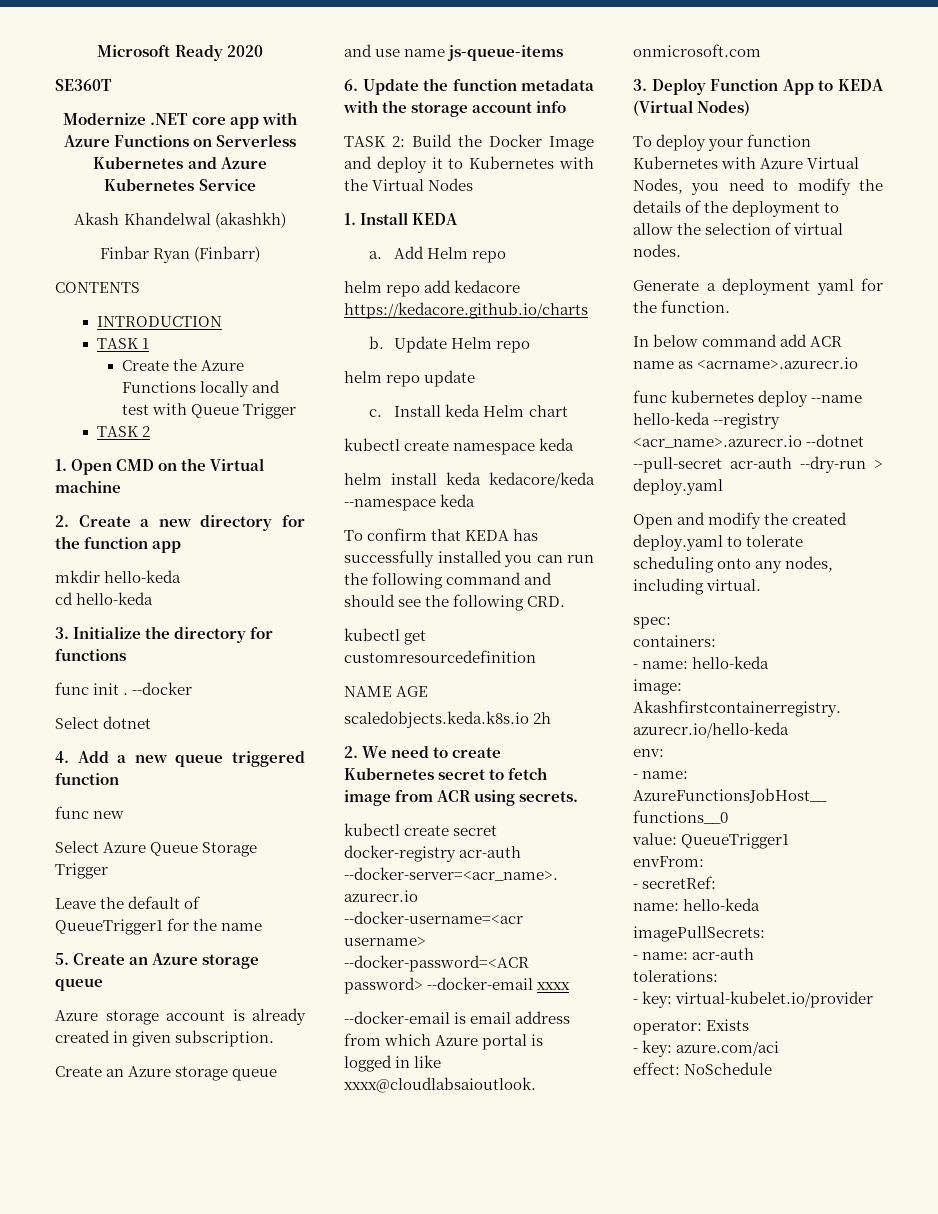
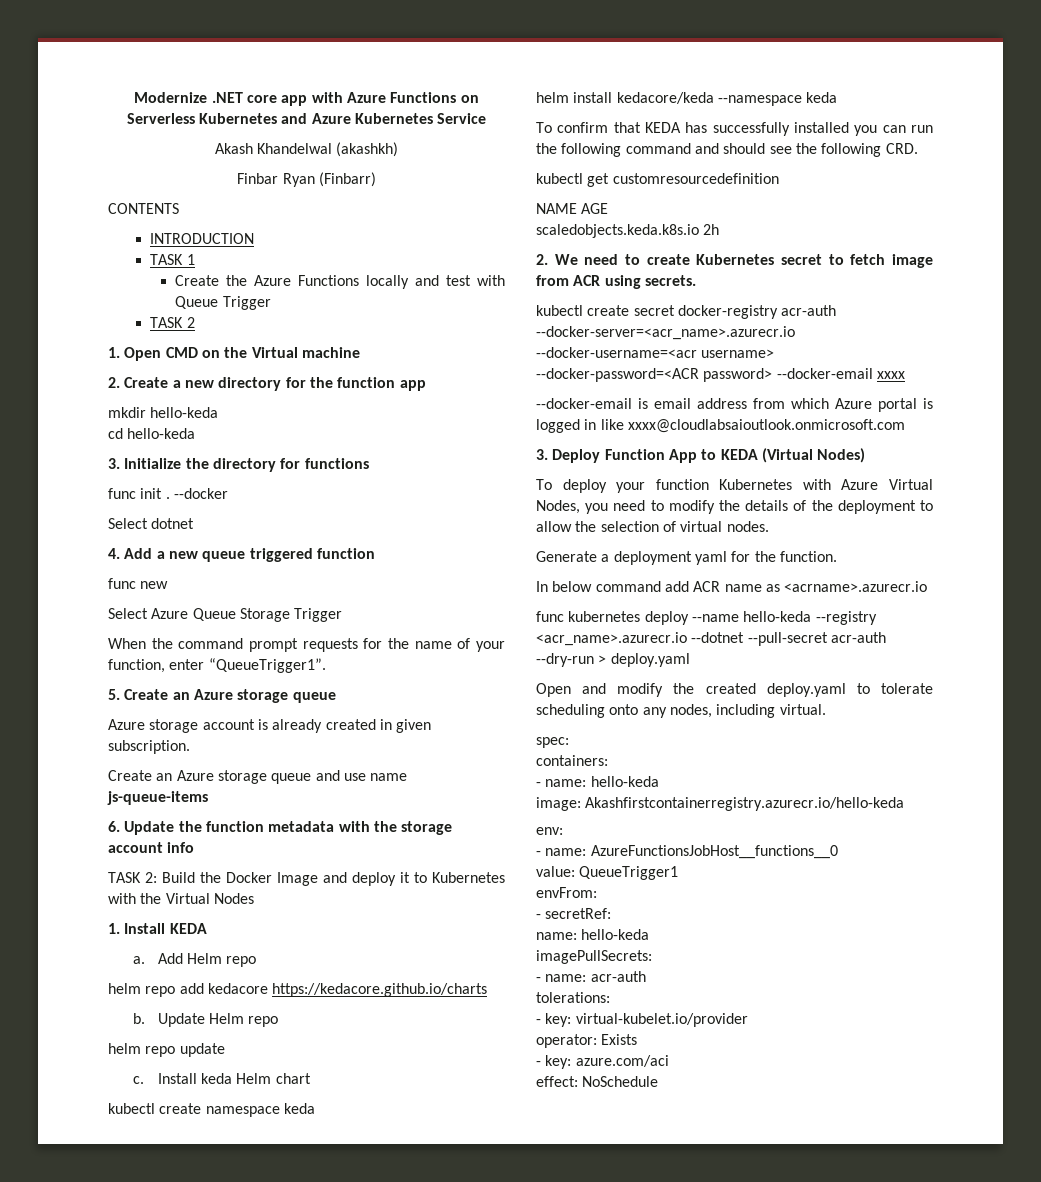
- Microsoft Ready 2020
- SE360T
- Leave the default of QueueTrigger1 for the name
+ When the command prompt requests for the name of your function, enter “QueueTrigger1”.
- helm install keda kedacore/keda --namespace keda
+ helm install kedacore/keda --namespace keda

